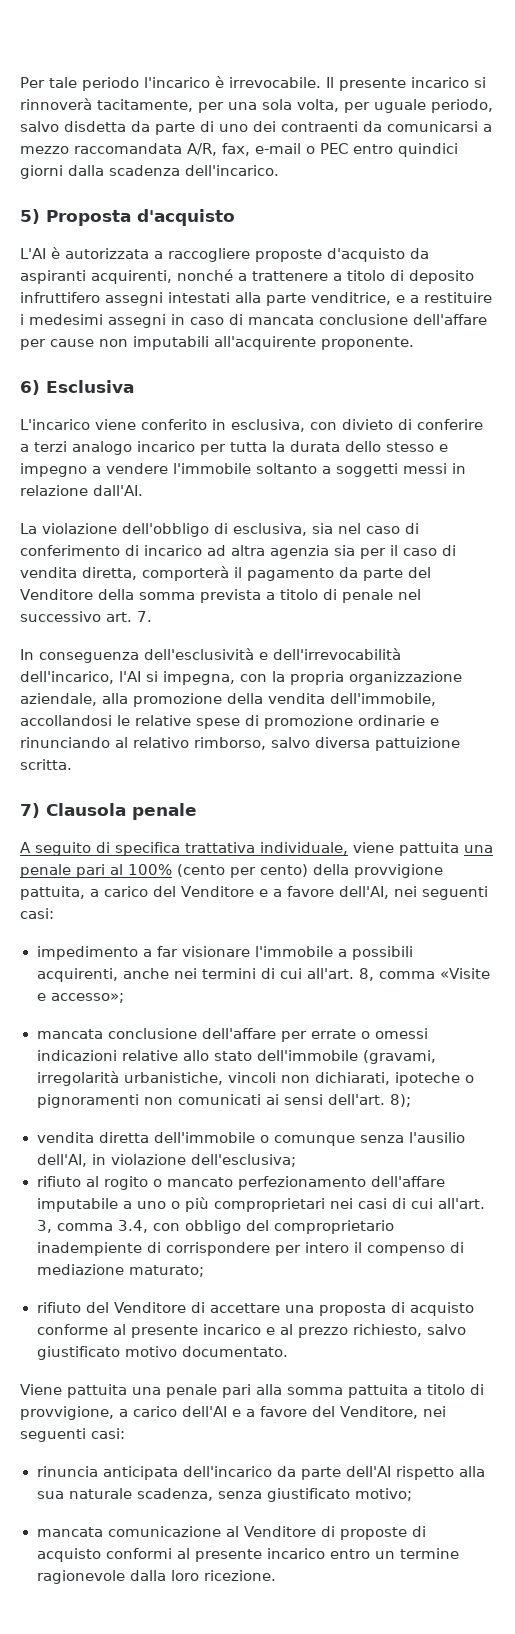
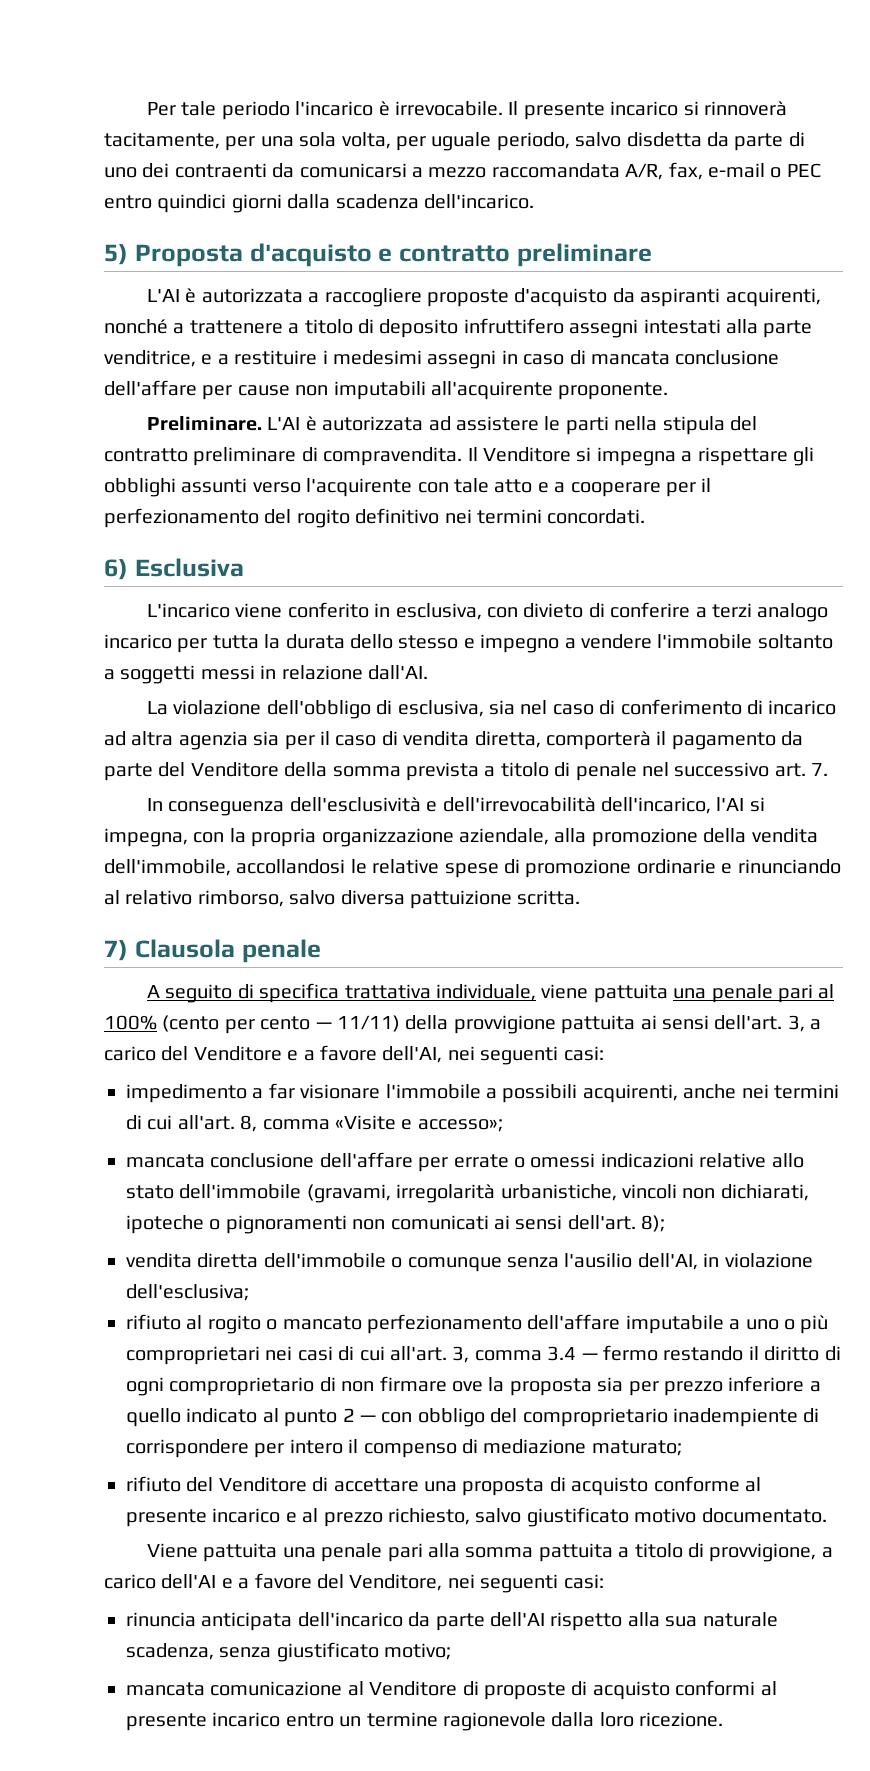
- 5) Proposta d'acquisto
+ 5) Proposta d'acquisto e contratto preliminare
+ Preliminare. L'AI è autorizzata ad assistere le parti nella stipula del contratto preliminare di compravendita. Il Venditore si impegna a rispettare gli obblighi assunti verso l'acquirente con tale atto e a cooperare per il perfezionamento del rogito definitivo nei termini concordati.
- A seguito di specifica trattativa individuale, viene pattuita una penale pari al 100% (cento per cento) della provvigione pattuita, a carico del Venditore e a favore dell'AI, nei seguenti casi:
+ A seguito di specifica trattativa individuale, viene pattuita una penale pari al 100% (cento per cento — 11/11) della provvigione pattuita ai sensi dell'art. 3, a carico del Venditore e a favore dell'AI, nei seguenti casi:
- 3, comma 3.4, con obbligo del comproprietario inadempiente di corrispondere per intero il compenso di mediazione maturato;
+ 3, comma 3.4 — fermo restando il diritto di ogni comproprietario di non firmare ove la proposta sia per prezzo inferiore a quello indicato al punto 2 — con obbligo del comproprietario inadempiente di corrispondere per intero il compenso di mediazione maturato;

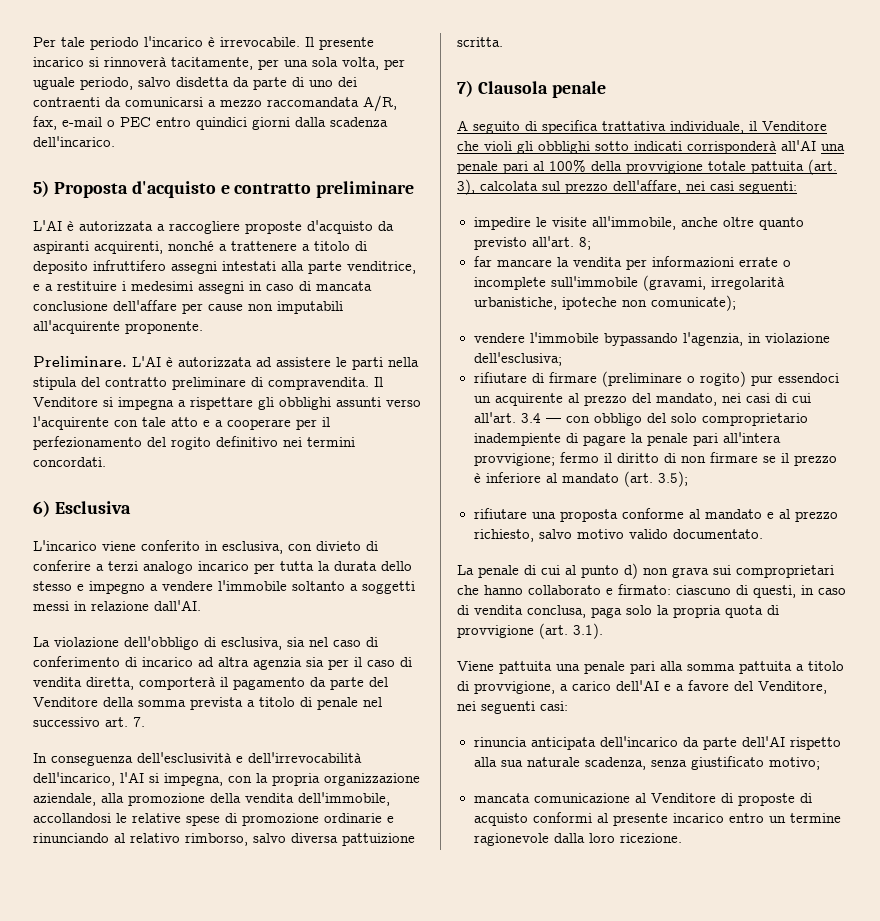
- A seguito di specifica trattativa individuale, viene pattuita una penale pari al 100% (cento per cento — 11/11) della provvigione pattuita ai sensi dell'art. 3, a carico del Venditore e a favore dell'AI, nei seguenti casi:
- impedimento a far visionare l'immobile a possibili acquirenti, anche nei termini di cui all'art. 8, comma «Visite e accesso»;
- mancata conclusione dell'affare per errate o omessi indicazioni relative allo stato dell'immobile (gravami, irregolarità urbanistiche, vincoli non dichiarati, ipoteche o pignoramenti non comunicati ai sensi dell'art. 8);
- vendita diretta dell'immobile o comunque senza l'ausilio dell'AI, in violazione dell'esclusiva;
- rifiuto al rogito o mancato perfezionamento dell'affare imputabile a uno o più comproprietari nei casi di cui all'art.
+ A seguito di specifica trattativa individuale, il Venditore che violi gli obblighi sotto indicati corrisponderà all'AI una penale pari al 100% della provvigione totale pattuita (art. 3), calcolata sul prezzo dell'affare, nei casi seguenti:
+ impedire le visite all'immobile, anche oltre quanto previsto all'art. 8;
+ far mancare la vendita per informazioni errate o incomplete sull'immobile (gravami, irregolarità urbanistiche, ipoteche non comunicate);
+ vendere l'immobile bypassando l'agenzia, in violazione dell'esclusiva;
+ rifiutare di firmare (preliminare o rogito) pur essendoci un acquirente al prezzo del mandato, nei casi di cui all'art.
- 3, comma 3.4 — fermo restando il diritto di ogni comproprietario di non firmare ove la proposta sia per prezzo inferiore a quello indicato al punto 2 — con obbligo del comproprietario inadempiente di corrispondere per intero il compenso di mediazione maturato;
- rifiuto del Venditore di accettare una proposta di acquisto conforme al presente incarico e al prezzo richiesto, salvo giustificato motivo documentato.
+ 3.4 — con obbligo del solo comproprietario inadempiente di pagare la penale pari all'intera provvigione; fermo il diritto di non firmare se il prezzo è inferiore al mandato (art. 3.5);
+ rifiutare una proposta conforme al mandato e al prezzo richiesto, salvo motivo valido documentato.
+ La penale di cui al punto d) non grava sui comproprietari che hanno collaborato e firmato: ciascuno di questi, in caso di vendita conclusa, paga solo la propria quota di provvigione (art. 3.1).

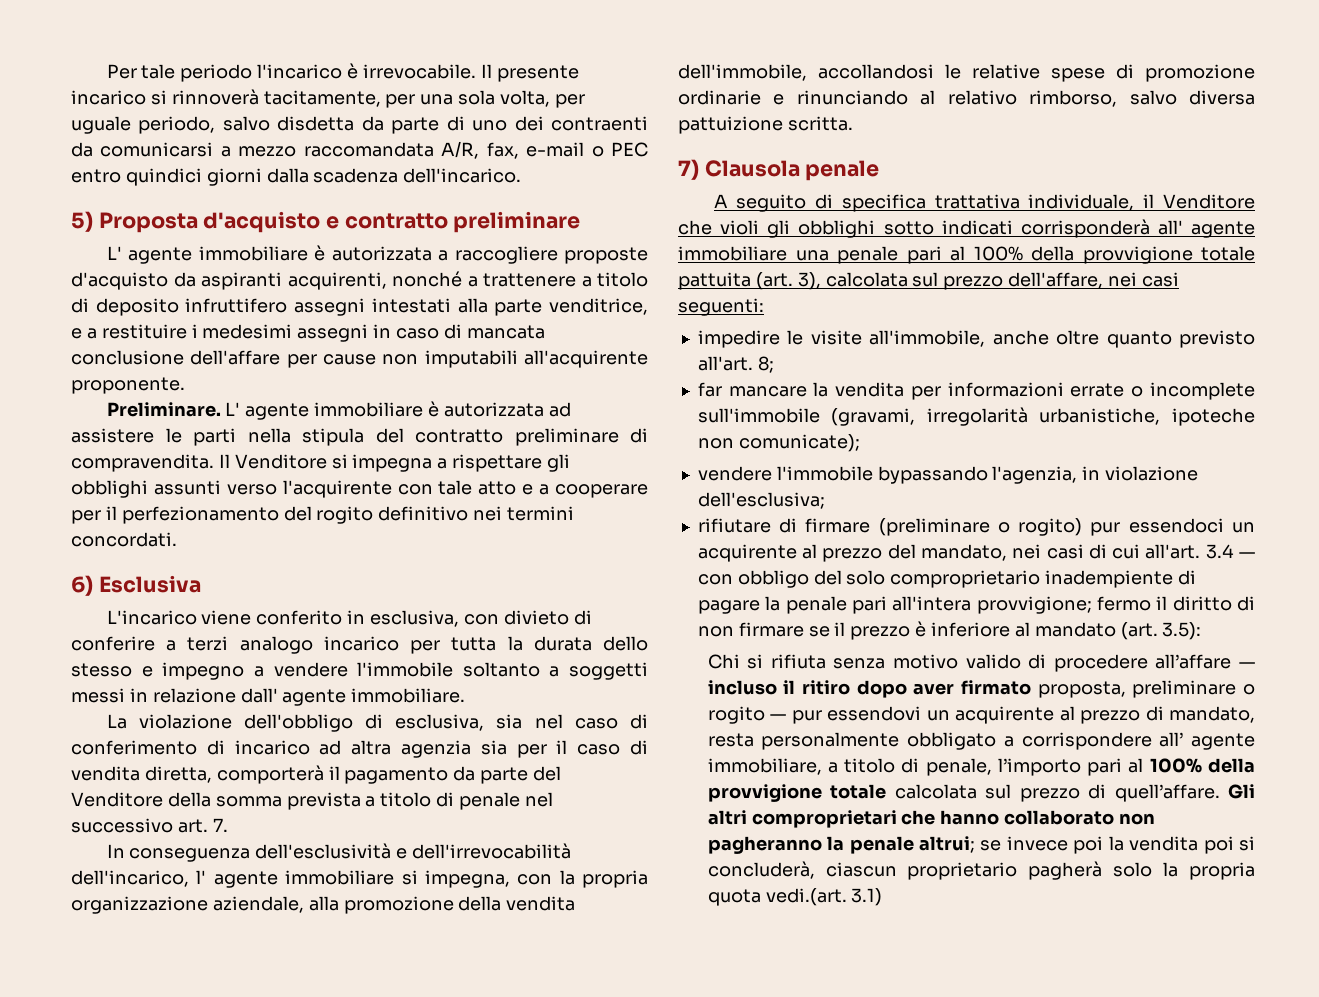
- L'AI è autorizzata a raccogliere proposte d'acquisto da aspiranti acquirenti, nonché a trattenere a titolo di deposito infruttifero assegni intestati alla parte venditrice, e a restituire i medesimi assegni in caso di mancata conclusione dell'affare per cause non imputabili all'acquirente proponente.
+ L' agente immobiliare è autorizzata a raccogliere proposte d'acquisto da aspiranti acquirenti, nonché a trattenere a titolo di deposito infruttifero assegni intestati alla parte venditrice, e a restituire i medesimi assegni in caso di mancata conclusione dell'affare per cause non imputabili all'acquirente proponente.
- L'AI è autorizzata ad assistere le parti nella stipula del contratto preliminare di compravendita.
+ L' agente immobiliare è autorizzata ad assistere le parti nella stipula del contratto preliminare di compravendita.
- L'incarico viene conferito in esclusiva, con divieto di conferire a terzi analogo incarico per tutta la durata dello stesso e impegno a vendere l'immobile soltanto a soggetti messi in relazione dall'AI.
+ L'incarico viene conferito in esclusiva, con divieto di conferire a terzi analogo incarico per tutta la durata dello stesso e impegno a vendere l'immobile soltanto a soggetti messi in relazione dall' agente immobiliare.
- In conseguenza dell'esclusività e dell'irrevocabilità dell'incarico, l'AI si impegna, con la propria organizzazione aziendale, alla promozione della vendita dell'immobile, accollandosi le relative spese di promozione ordinarie e rinunciando al relativo rimborso, salvo diversa pattuizione scritta.
+ In conseguenza dell'esclusività e dell'irrevocabilità dell'incarico, l' agente immobiliare si impegna, con la propria organizzazione aziendale, alla promozione della vendita dell'immobile, accollandosi le relative spese di promozione ordinarie e rinunciando al relativo rimborso, salvo diversa pattuizione scritta.
- A seguito di specifica trattativa individuale, il Venditore che violi gli obblighi sotto indicati corrisponderà all'AI una penale pari al 100% della provvigione totale pattuita (art. 3), calcolata sul prezzo dell'affare, nei casi seguenti:
+ A seguito di specifica trattativa individuale, il Venditore che violi gli obblighi sotto indicati corrisponderà all' agente immobiliare una penale pari al 100% della provvigione totale pattuita (art. 3), calcolata sul prezzo dell'affare, nei casi seguenti:
- 3.4 — con obbligo del solo comproprietario inadempiente di pagare la penale pari all'intera provvigione; fermo il diritto di non firmare se il prezzo è inferiore al mandato (art. 3.5);
- rifiutare una proposta conforme al mandato e al prezzo richiesto, salvo motivo valido documentato.
- La penale di cui al punto d) non grava sui comproprietari che hanno collaborato e firmato: ciascuno di questi, in caso di vendita conclusa, paga solo la propria quota di provvigione (art. 3.1).
- Viene pattuita una penale pari alla somma pattuita a titolo di provvigione, a carico dell'AI e a favore del Venditore, nei seguenti casi:
- rinuncia anticipata dell'incarico da parte dell'AI rispetto alla sua naturale scadenza, senza giustificato motivo;
- mancata comunicazione al Venditore di proposte di acquisto conformi al presente incarico entro un termine ragionevole dalla loro ricezione.
+ 3.4 — con obbligo del solo comproprietario inadempiente di pagare la penale pari all'intera provvigione; fermo il diritto di non firmare se il prezzo è inferiore al mandato (art. 3.5):
+ Chi si rifiuta senza motivo valido di procedere all’affare — incluso il ritiro dopo aver firmato proposta, preliminare o rogito — pur essendovi un acquirente al prezzo di mandato, resta personalmente obbligato a corrispondere all’ agente immobiliare, a titolo di penale, l’importo pari al 100% della provvigione totale calcolata sul prezzo di quell’affare. Gli altri comproprietari che hanno collaborato non pagheranno la penale altrui; se invece poi la vendita poi si concluderà, ciascun proprietario pagherà solo la propria quota vedi.(art. 3.1)

